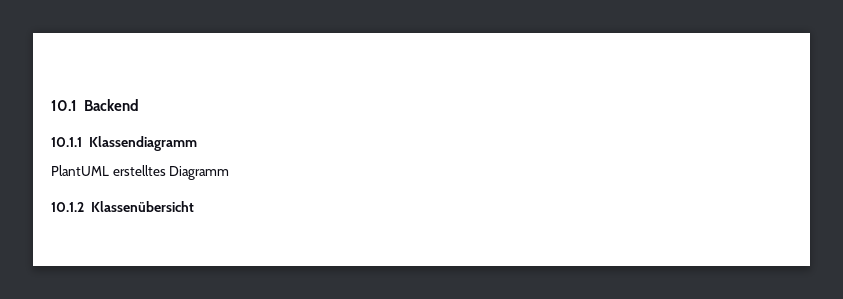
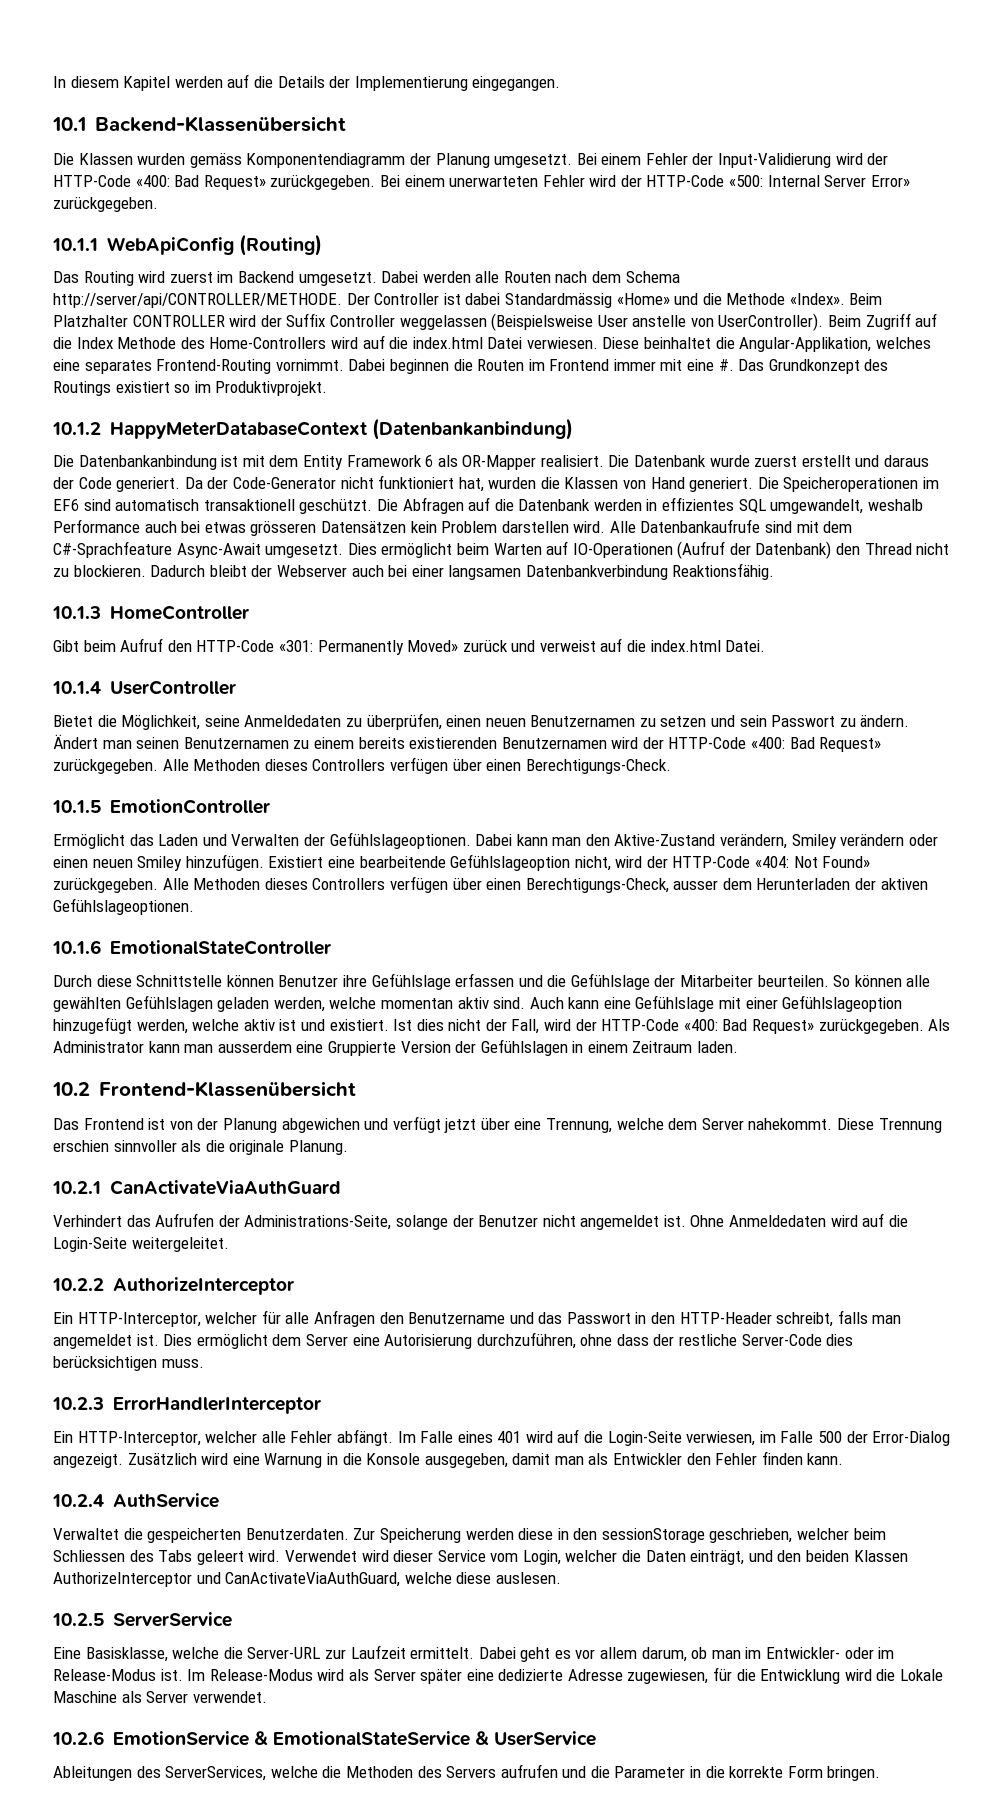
- 10.1 Backend
- 10.1.1 Klassendiagramm
- PlantUML erstelltes Diagramm
- 10.1.2 Klassenübersicht
+ In diesem Kapitel werden auf die Details der Implementierung eingegangen.
+ 10.1 Backend-Klassenübersicht
+ Die Klassen wurden gemäss Komponentendiagramm der Planung umgesetzt. Bei einem Fehler der Input-Validierung wird der HTTP-Code «400: Bad Request» zurückgegeben. Bei einem unerwarteten Fehler wird der HTTP-Code «500: Internal Server Error» zurückgegeben.
+ 10.1.1 WebApiConfig (Routing)
+ Das Routing wird zuerst im Backend umgesetzt. Dabei werden alle Routen nach dem Schema http://server/api/CONTROLLER/METHODE. Der Controller ist dabei Standardmässig «Home» und die Methode «Index». Beim Platzhalter CONTROLLER wird der Suffix Controller weggelassen (Beispielsweise User anstelle von UserController). Beim Zugriff auf die Index Methode des Home-Controllers wird auf die index.html Datei verwiesen. Diese beinhaltet die Angular-Applikation, welches eine separates Frontend-Routing vornimmt. Dabei beginnen die Routen im Frontend immer mit eine #. Das Grundkonzept des Routings existiert so im Produktivprojekt.
+ 10.1.2 HappyMeterDatabaseContext (Datenbankanbindung)
+ Die Datenbankanbindung ist mit dem Entity Framework 6 als OR-Mapper realisiert. Die Datenbank wurde zuerst erstellt und daraus der Code generiert. Da der Code-Generator nicht funktioniert hat, wurden die Klassen von Hand generiert. Die Speicheroperationen im EF6 sind automatisch transaktionell geschützt. Die Abfragen auf die Datenbank werden in effizientes SQL umgewandelt, weshalb Performance auch bei etwas grösseren Datensätzen kein Problem darstellen wird. Alle Datenbankaufrufe sind mit dem C#-Sprachfeature Async-Await umgesetzt. Dies ermöglicht beim Warten auf IO-Operationen (Aufruf der Datenbank) den Thread nicht zu blockieren. Dadurch bleibt der Webserver auch bei einer langsamen Datenbankverbindung Reaktionsfähig.
+ 10.1.3 HomeController
+ Gibt beim Aufruf den HTTP-Code «301: Permanently Moved» zurück und verweist auf die index.html Datei.
+ 10.1.4 UserController
+ Bietet die Möglichkeit, seine Anmeldedaten zu überprüfen, einen neuen Benutzernamen zu setzen und sein Passwort zu ändern. Ändert man seinen Benutzernamen zu einem bereits existierenden Benutzernamen wird der HTTP-Code «400: Bad Request» zurückgegeben. Alle Methoden dieses Controllers verfügen über einen Berechtigungs-Check.
+ 10.1.5 EmotionController
+ Ermöglicht das Laden und Verwalten der Gefühlslageoptionen. Dabei kann man den Aktive-Zustand verändern, Smiley verändern oder einen neuen Smiley hinzufügen. Existiert eine bearbeitende Gefühlslageoption nicht, wird der HTTP-Code «404: Not Found» zurückgegeben. Alle Methoden dieses Controllers verfügen über einen Berechtigungs-Check, ausser dem Herunterladen der aktiven Gefühlslageoptionen.
+ 10.1.6 EmotionalStateController
+ Durch diese Schnittstelle können Benutzer ihre Gefühlslage erfassen und die Gefühlslage der Mitarbeiter beurteilen. So können alle gewählten Gefühlslagen geladen werden, welche momentan aktiv sind. Auch kann eine Gefühlslage mit einer Gefühlslageoption hinzugefügt werden, welche aktiv ist und existiert. Ist dies nicht der Fall, wird der HTTP-Code «400: Bad Request» zurückgegeben. Als Administrator kann man ausserdem eine Gruppierte Version der Gefühlslagen in einem Zeitraum laden.
+ 10.2 Frontend-Klassenübersicht
+ Das Frontend ist von der Planung abgewichen und verfügt jetzt über eine Trennung, welche dem Server nahekommt. Diese Trennung erschien sinnvoller als die originale Planung.
+ 10.2.1 CanActivateViaAuthGuard
+ Verhindert das Aufrufen der Administrations-Seite, solange der Benutzer nicht angemeldet ist. Ohne Anmeldedaten wird auf die Login-Seite weitergeleitet.
+ 10.2.2 AuthorizeInterceptor
+ Ein HTTP-Interceptor, welcher für alle Anfragen den Benutzername und das Passwort in den HTTP-Header schreibt, falls man angemeldet ist. Dies ermöglicht dem Server eine Autorisierung durchzuführen, ohne dass der restliche Server-Code dies berücksichtigen muss.
+ 10.2.3 ErrorHandlerInterceptor
+ Ein HTTP-Interceptor, welcher alle Fehler abfängt. Im Falle eines 401 wird auf die Login-Seite verwiesen, im Falle 500 der Error-Dialog angezeigt. Zusätzlich wird eine Warnung in die Konsole ausgegeben, damit man als Entwickler den Fehler finden kann.
+ 10.2.4 AuthService
+ Verwaltet die gespeicherten Benutzerdaten. Zur Speicherung werden diese in den sessionStorage geschrieben, welcher beim Schliessen des Tabs geleert wird. Verwendet wird dieser Service vom Login, welcher die Daten einträgt, und den beiden Klassen AuthorizeInterceptor und CanActivateViaAuthGuard, welche diese auslesen.
+ 10.2.5 ServerService
+ Eine Basisklasse, welche die Server-URL zur Laufzeit ermittelt. Dabei geht es vor allem darum, ob man im Entwickler- oder im Release-Modus ist. Im Release-Modus wird als Server später eine dedizierte Adresse zugewiesen, für die Entwicklung wird die Lokale Maschine als Server verwendet.
+ 10.2.6 EmotionService & EmotionalStateService & UserService
+ Ableitungen des ServerServices, welche die Methoden des Servers aufrufen und die Parameter in die korrekte Form bringen.

